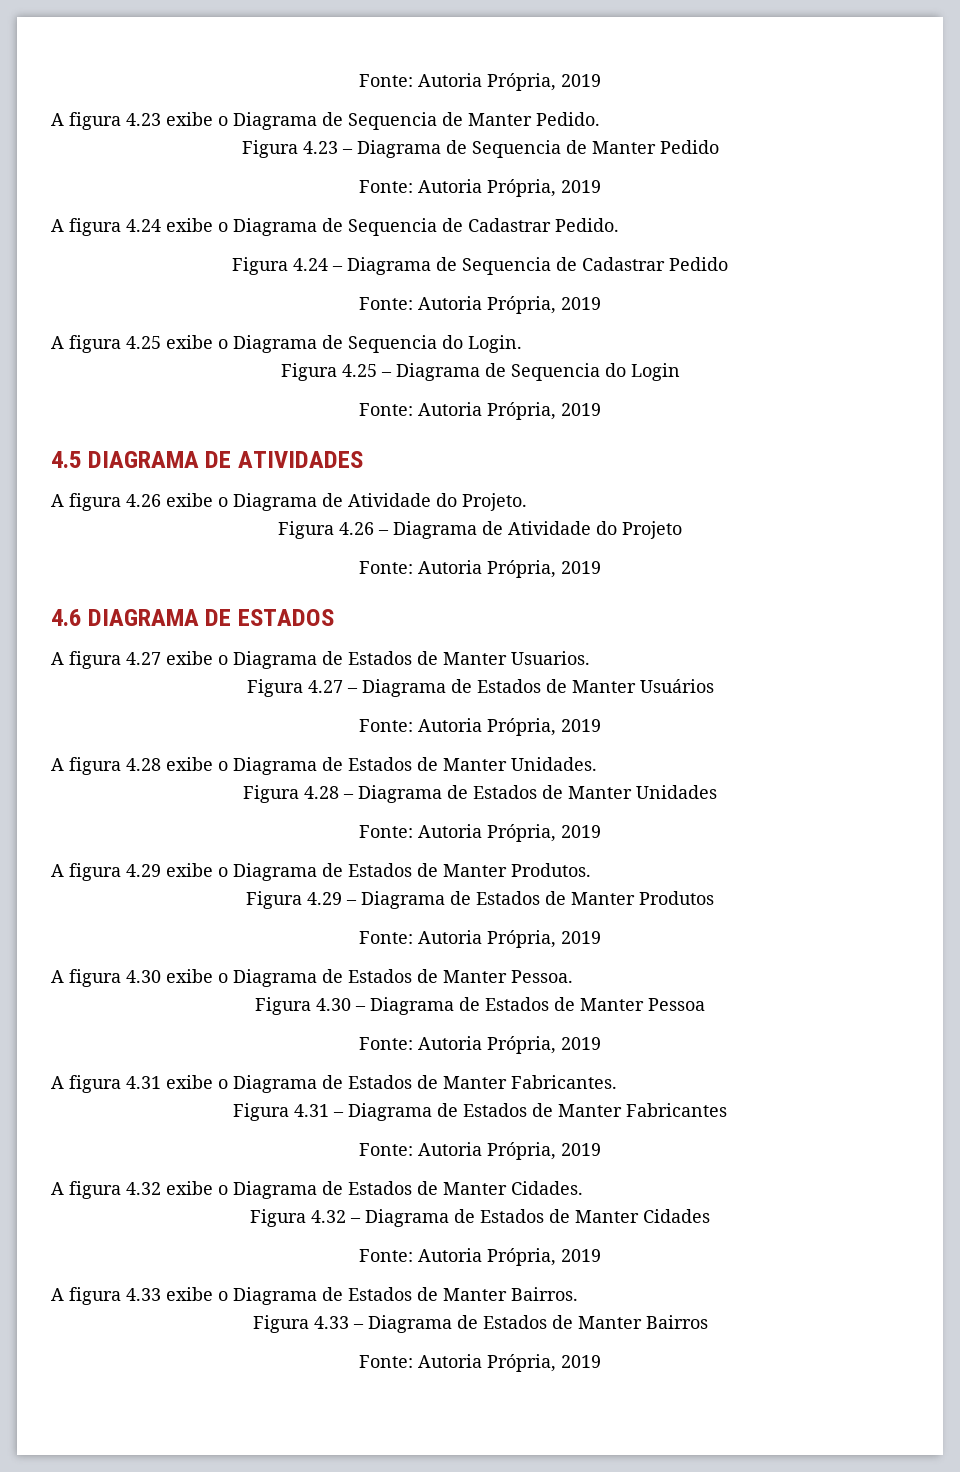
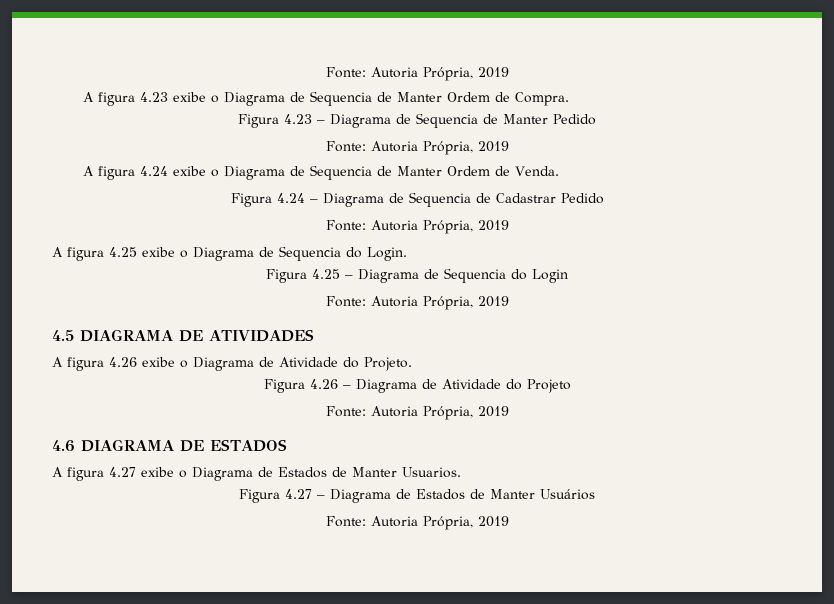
- A figura 4.23 exibe o Diagrama de Sequencia de Manter Pedido.
+ A figura 4.23 exibe o Diagrama de Sequencia de Manter Ordem de Compra.
- A figura 4.24 exibe o Diagrama de Sequencia de Cadastrar Pedido.
+ A figura 4.24 exibe o Diagrama de Sequencia de Manter Ordem de Venda.
- A figura 4.28 exibe o Diagrama de Estados de Manter Unidades.
- Figura 4.28 – Diagrama de Estados de Manter Unidades
- Fonte: Autoria Própria, 2019
- A figura 4.29 exibe o Diagrama de Estados de Manter Produtos.
- Figura 4.29 – Diagrama de Estados de Manter Produtos
- Fonte: Autoria Própria, 2019
- A figura 4.30 exibe o Diagrama de Estados de Manter Pessoa.
- Figura 4.30 – Diagrama de Estados de Manter Pessoa
- Fonte: Autoria Própria, 2019
- A figura 4.31 exibe o Diagrama de Estados de Manter Fabricantes.
- Figura 4.31 – Diagrama de Estados de Manter Fabricantes
- Fonte: Autoria Própria, 2019
- A figura 4.32 exibe o Diagrama de Estados de Manter Cidades.
- Figura 4.32 – Diagrama de Estados de Manter Cidades
- Fonte: Autoria Própria, 2019
- A figura 4.33 exibe o Diagrama de Estados de Manter Bairros.
- Figura 4.33 – Diagrama de Estados de Manter Bairros
- Fonte: Autoria Própria, 2019

